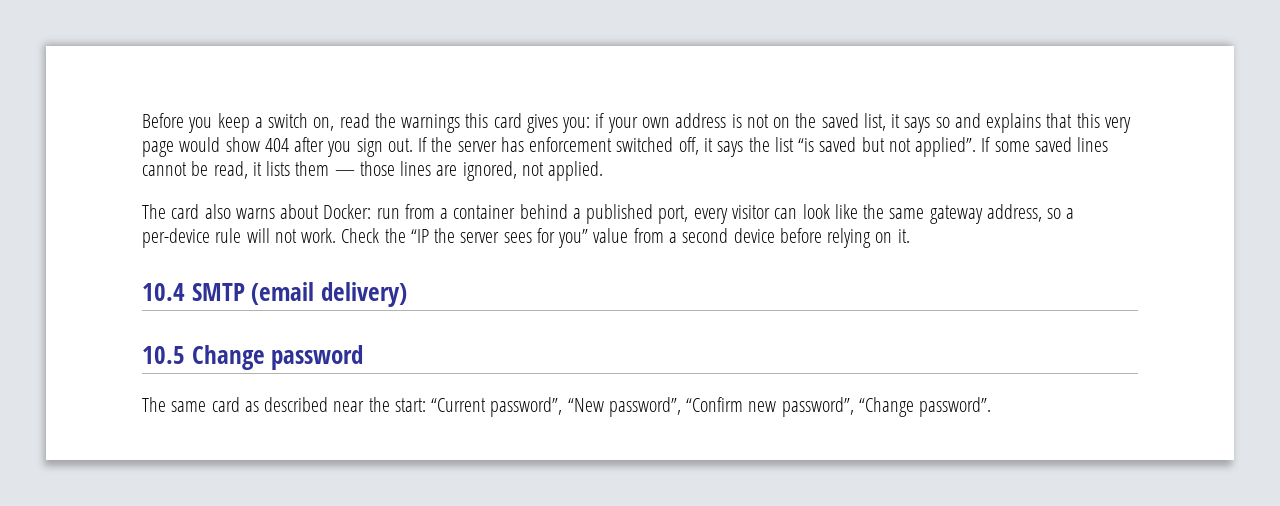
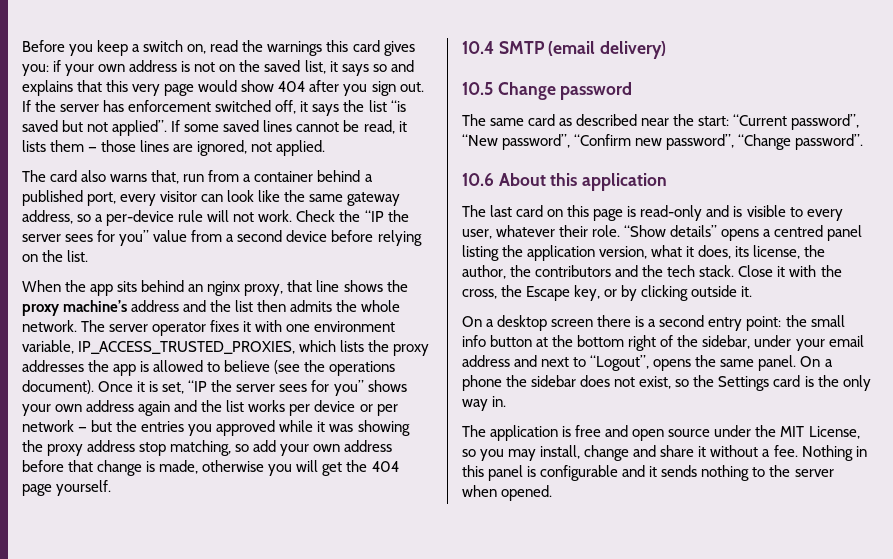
- The card also warns about Docker: run from a container behind a published port, every visitor can look like the same gateway address, so a per-device rule will not work.
+ The card also warns that, run from a container behind a published port, every visitor can look like the same gateway address, so a per-device rule will not work.
- Check the “IP the server sees for you” value from a second device before relying on it.
+ Check the “IP the server sees for you” value from a second device before relying on the list.
+ When the app sits behind an nginx proxy, that line shows the proxy machine’s address and the list then admits the whole network. The server operator fixes it with one environment variable, IP_ACCESS_TRUSTED_PROXIES, which lists the proxy addresses the app is allowed to believe (see the operations document). Once it is set, “IP the server sees for you” shows your own address again and the list works per device or per network — but the entries you approved while it was showing the proxy address stop matching, so add your own address before that change is made, otherwise you will get the 404 page yourself.
+ 10.6 About this application
+ The last card on this page is read-only and is visible to every user, whatever their role. “Show details” opens a centred panel listing the application version, what it does, its license, the author, the contributors and the tech stack. Close it with the cross, the Escape key, or by clicking outside it.
+ On a desktop screen there is a second entry point: the small info button at the bottom right of the sidebar, under your email address and next to “Logout”, opens the same panel. On a phone the sidebar does not exist, so the Settings card is the only way in.
+ The application is free and open source under the MIT License, so you may install, change and share it without a fee. Nothing in this panel is configurable and it sends nothing to the server when opened.

